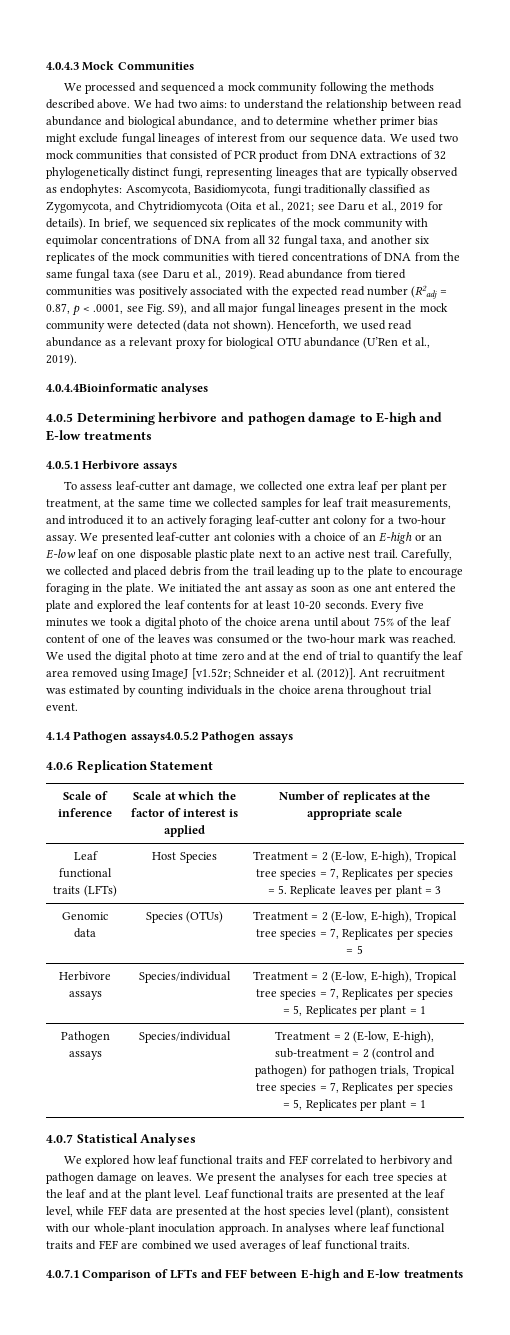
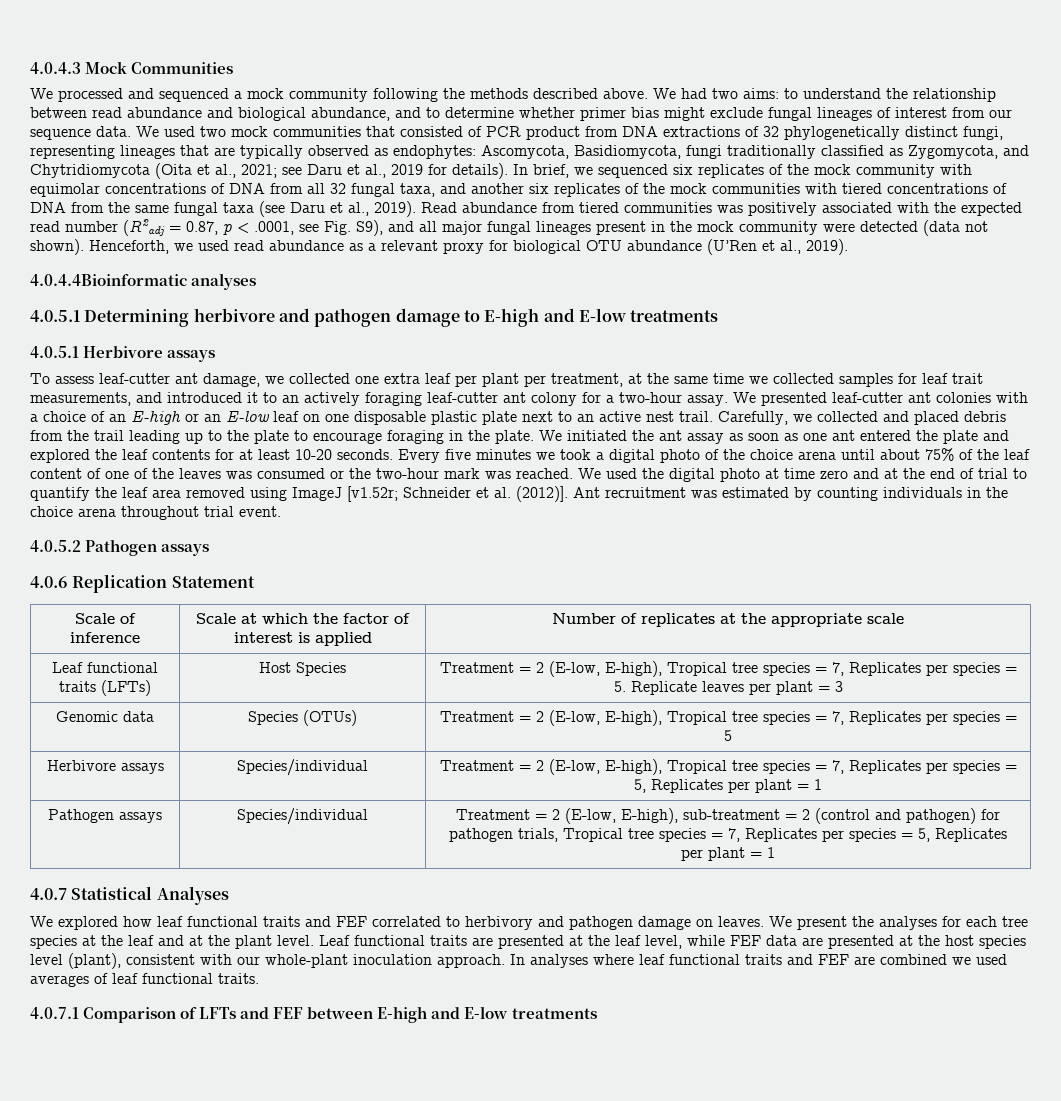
- 4.0.5 Determining herbivore and pathogen damage to E-high and E-low treatments
+ 4.0.5.1 Determining herbivore and pathogen damage to E-high and E-low treatments
- 4.1.4 Pathogen assays4.0.5.2 Pathogen assays
+ 4.0.5.2 Pathogen assays

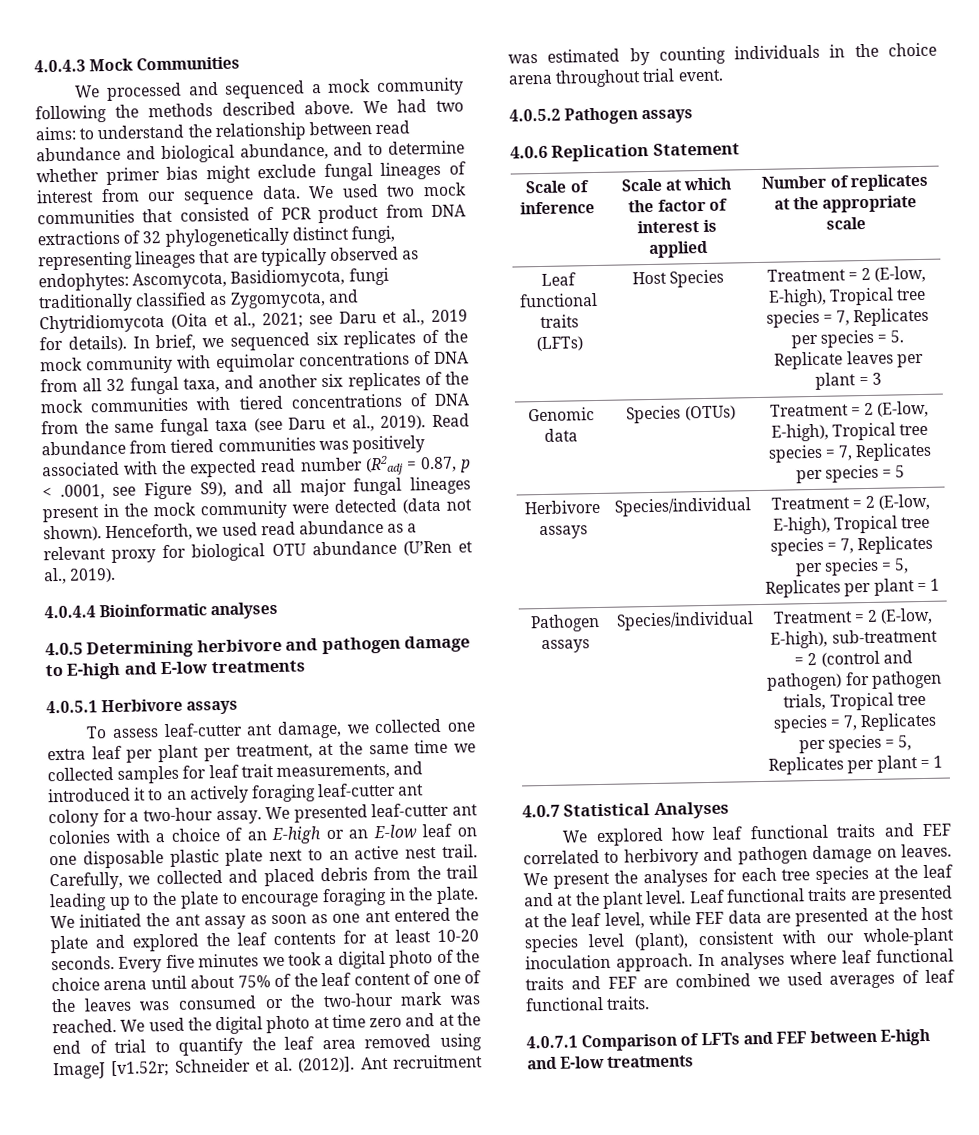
- Read abundance from tiered communities was positively associated with the expected read number (R2adj = 0.87, p < .0001, see Fig. S9), and all major fungal lineages present in the mock community were detected (data not shown).
+ Read abundance from tiered communities was positively associated with the expected read number (R2adj = 0.87, p < .0001, see Figure S9), and all major fungal lineages present in the mock community were detected (data not shown).
- 4.0.4.4Bioinformatic analyses
+ 4.0.4.4 Bioinformatic analyses
- 4.0.5.1 Determining herbivore and pathogen damage to E-high and E-low treatments
+ 4.0.5 Determining herbivore and pathogen damage to E-high and E-low treatments

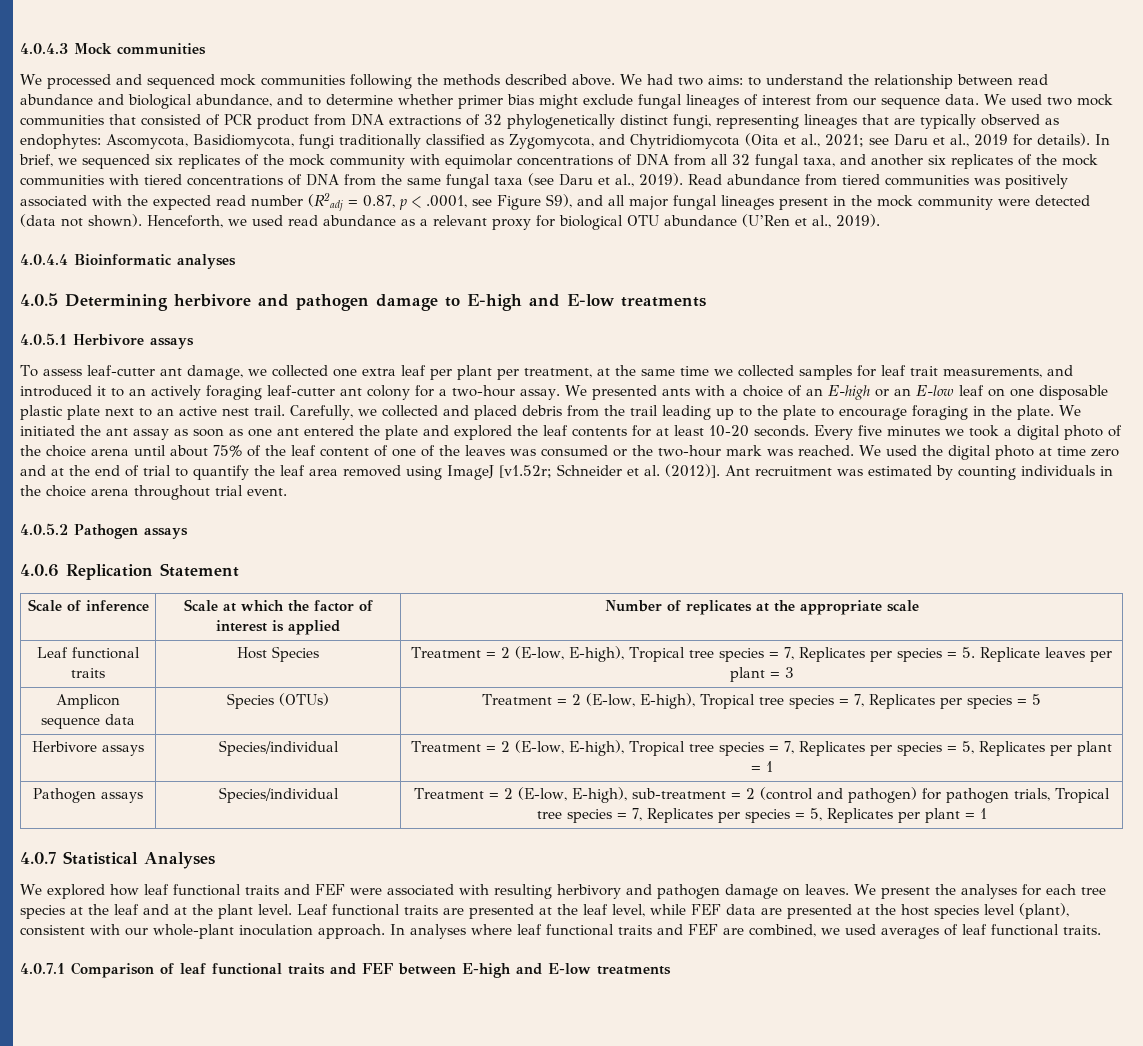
- 4.0.4.3 Mock Communities
+ 4.0.4.3 Mock communities
- We processed and sequenced a mock community following the methods described above.
+ We processed and sequenced mock communities following the methods described above.
- We presented leaf-cutter ant colonies with a choice of an E-high or an E-low leaf on one disposable plastic plate next to an active nest trail.
+ We presented ants with a choice of an E-high or an E-low leaf on one disposable plastic plate next to an active nest trail.
- Leaf functional traits (LFTs) | Host Species | Treatment = 2 (E-low, E-high), Tropical tree species = 7, Replicates per species = 5. Replicate leaves per plant = 3
+ Leaf functional traits | Host Species | Treatment = 2 (E-low, E-high), Tropical tree species = 7, Replicates per species = 5. Replicate leaves per plant = 3
- Genomic data | Species (OTUs) | Treatment = 2 (E-low, E-high), Tropical tree species = 7, Replicates per species = 5
+ Amplicon sequence data | Species (OTUs) | Treatment = 2 (E-low, E-high), Tropical tree species = 7, Replicates per species = 5
- We explored how leaf functional traits and FEF correlated to herbivory and pathogen damage on leaves.
+ We explored how leaf functional traits and FEF were associated with resulting herbivory and pathogen damage on leaves.
- In analyses where leaf functional traits and FEF are combined we used averages of leaf functional traits.
+ In analyses where leaf functional traits and FEF are combined, we used averages of leaf functional traits.
- 4.0.7.1 Comparison of LFTs and FEF between E-high and E-low treatments
+ 4.0.7.1 Comparison of leaf functional traits and FEF between E-high and E-low treatments

